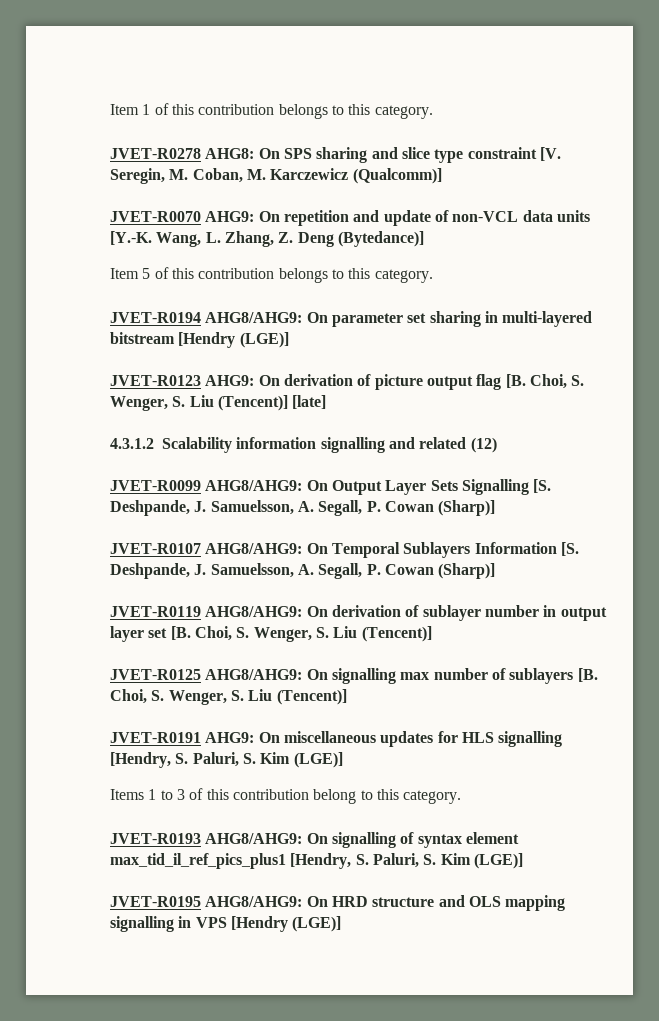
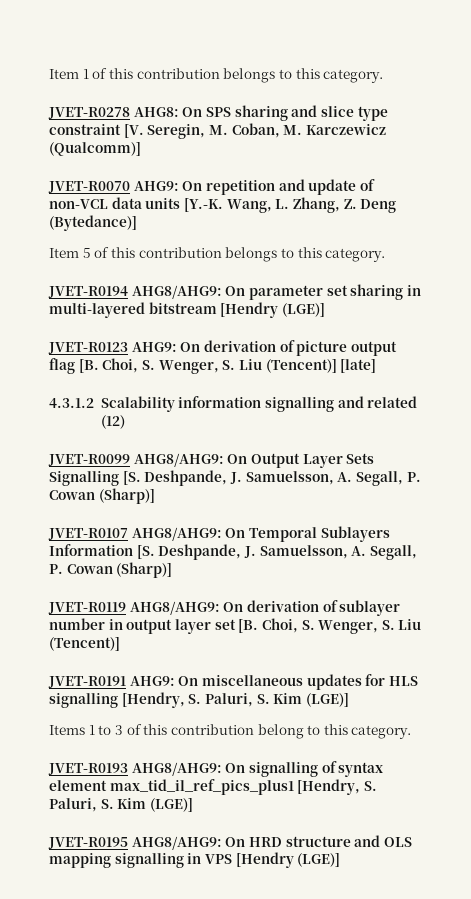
- JVET-R0125 AHG8/AHG9: On signalling max number of sublayers [B. Choi, S. Wenger, S. Liu (Tencent)]

